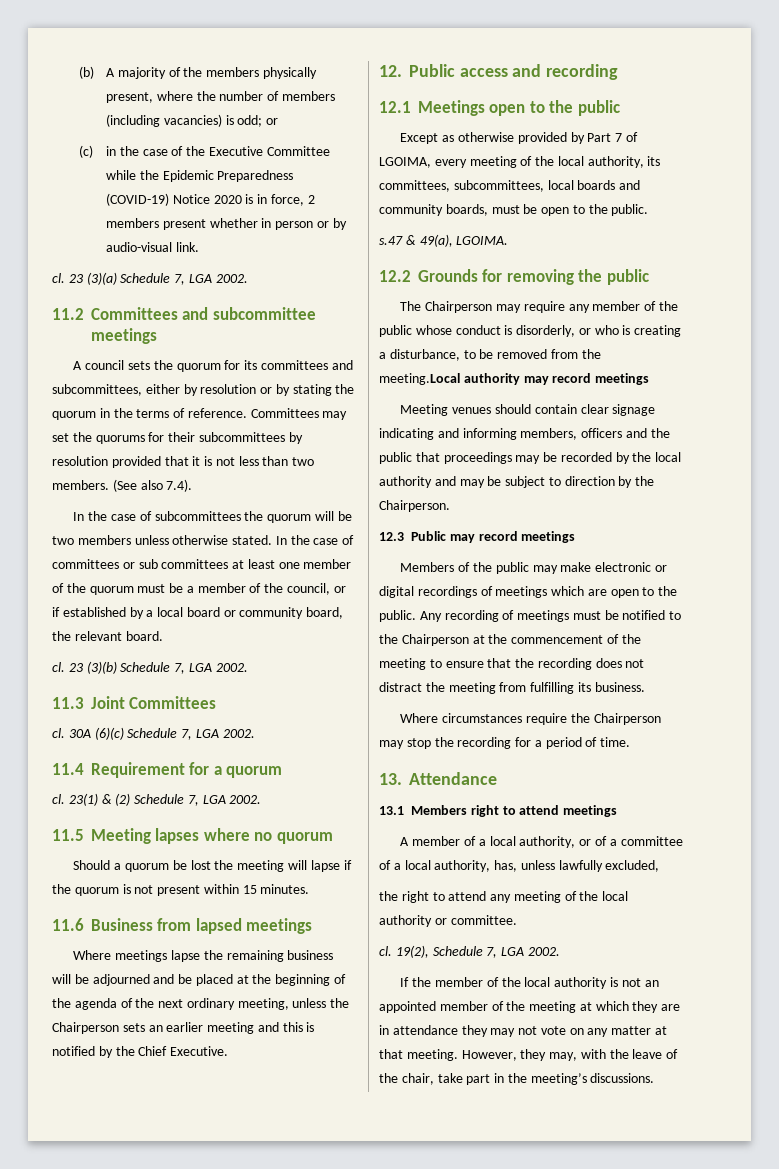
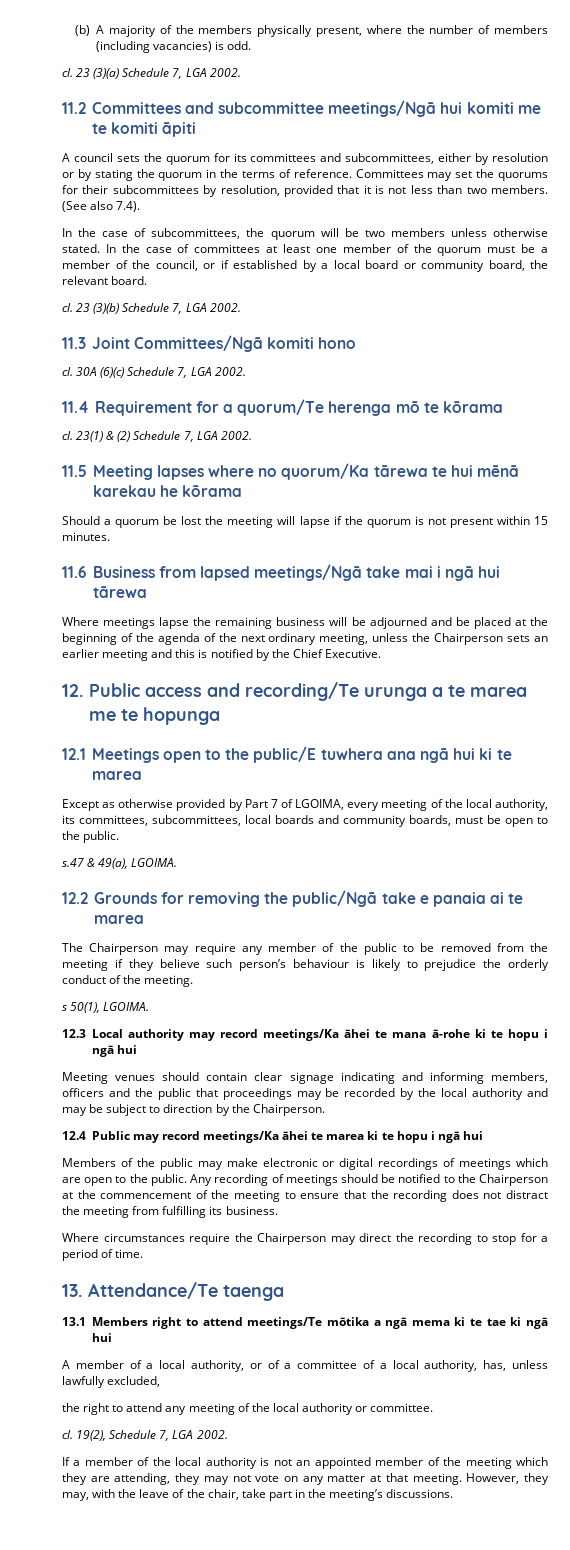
- (b) A majority of the members physically present, where the number of members (including vacancies) is odd; or
- (c) in the case of the Executive Committee while the Epidemic Preparedness (COVID-19) Notice 2020 is in force, 2 members present whether in person or by audio-visual link.
+ (b) A majority of the members physically present, where the number of members (including vacancies) is odd.
- 11.2 Committees and subcommittee meetings
+ 11.2 Committees and subcommittee meetings/Ngā hui komiti me te komiti āpiti
- Committees may set the quorums for their subcommittees by resolution provided that it is not less than two members.
+ Committees may set the quorums for their subcommittees by resolution, provided that it is not less than two members.
- In the case of subcommittees the quorum will be two members unless otherwise stated.
+ In the case of subcommittees, the quorum will be two members unless otherwise stated.
- In the case of committees or sub committees at least one member of the quorum must be a member of the council, or if established by a local board or community board, the relevant board.
+ In the case of committees at least one member of the quorum must be a member of the council, or if established by a local board or community board, the relevant board.
- 11.3 Joint Committees
+ 11.3 Joint Committees/Ngā komiti hono
- 11.4 Requirement for a quorum
+ 11.4 Requirement for a quorum/Te herenga mō te kōrama
- 11.5 Meeting lapses where no quorum
+ 11.5 Meeting lapses where no quorum/Ka tārewa te hui mēnā karekau he kōrama
- 11.6 Business from lapsed meetings
+ 11.6 Business from lapsed meetings/Ngā take mai i ngā hui tārewa
- 12. Public access and recording
+ 12. Public access and recording/Te urunga a te marea me te hopunga
- 12.1 Meetings open to the public
+ 12.1 Meetings open to the public/E tuwhera ana ngā hui ki te marea
- 12.2 Grounds for removing the public
+ 12.2 Grounds for removing the public/Ngā take e panaia ai te marea
- The Chairperson may require any member of the public whose conduct is disorderly, or who is creating a disturbance, to be removed from the meeting.Local authority may record meetings
+ The Chairperson may require any member of the public to be removed from the meeting if they believe such person’s behaviour is likely to prejudice the orderly conduct of the meeting.
+ s 50(1), LGOIMA.
+ 12.3 Local authority may record meetings/Ka āhei te mana ā-rohe ki te hopu i ngā hui
- 12.3 Public may record meetings
+ 12.4 Public may record meetings/Ka āhei te marea ki te hopu i ngā hui
- Any recording of meetings must be notified to the Chairperson at the commencement of the meeting to ensure that the recording does not distract the meeting from fulfilling its business.
+ Any recording of meetings should be notified to the Chairperson at the commencement of the meeting to ensure that the recording does not distract the meeting from fulfilling its business.
- Where circumstances require the Chairperson may stop the recording for a period of time.
+ Where circumstances require the Chairperson may direct the recording to stop for a period of time.
- 13. Attendance
+ 13. Attendance/Te taenga
- 13.1 Members right to attend meetings
+ 13.1 Members right to attend meetings/Te mōtika a ngā mema ki te tae ki ngā hui
- If the member of the local authority is not an appointed member of the meeting at which they are in attendance they may not vote on any matter at that meeting.
+ If a member of the local authority is not an appointed member of the meeting which they are attending, they may not vote on any matter at that meeting.

